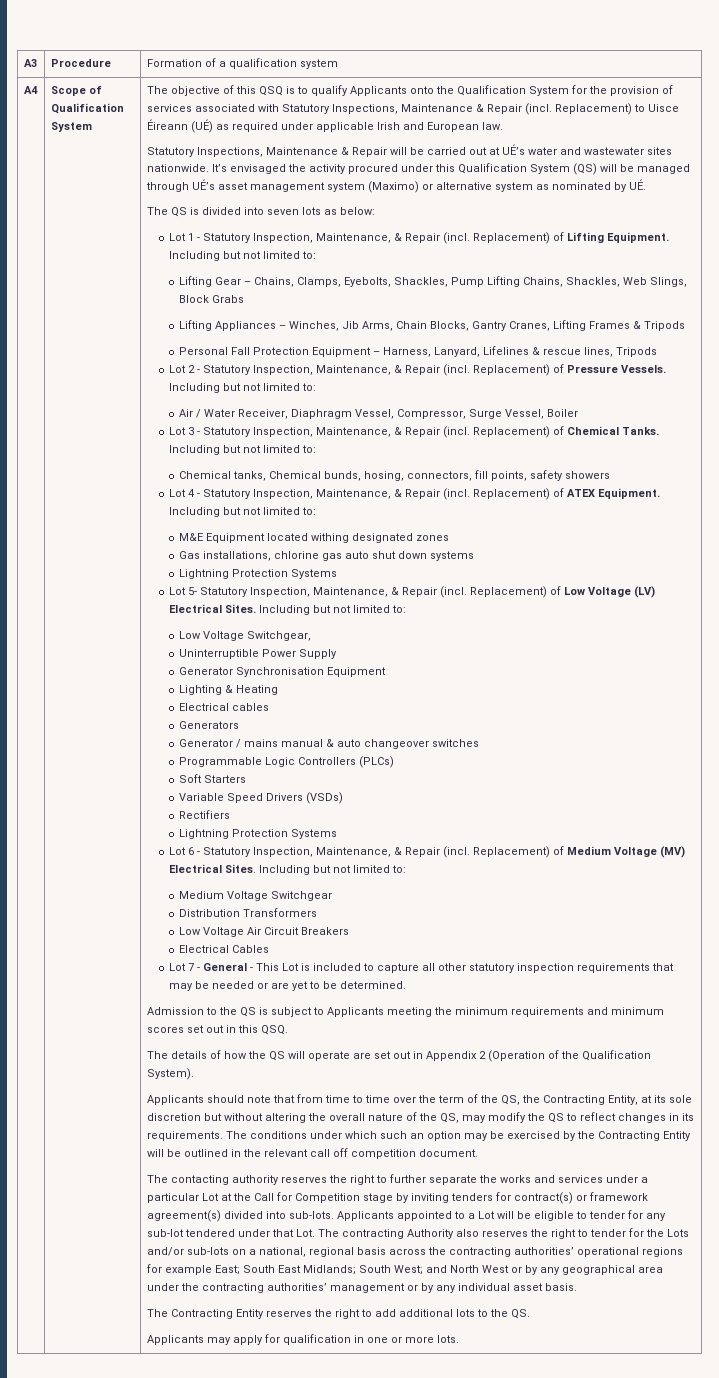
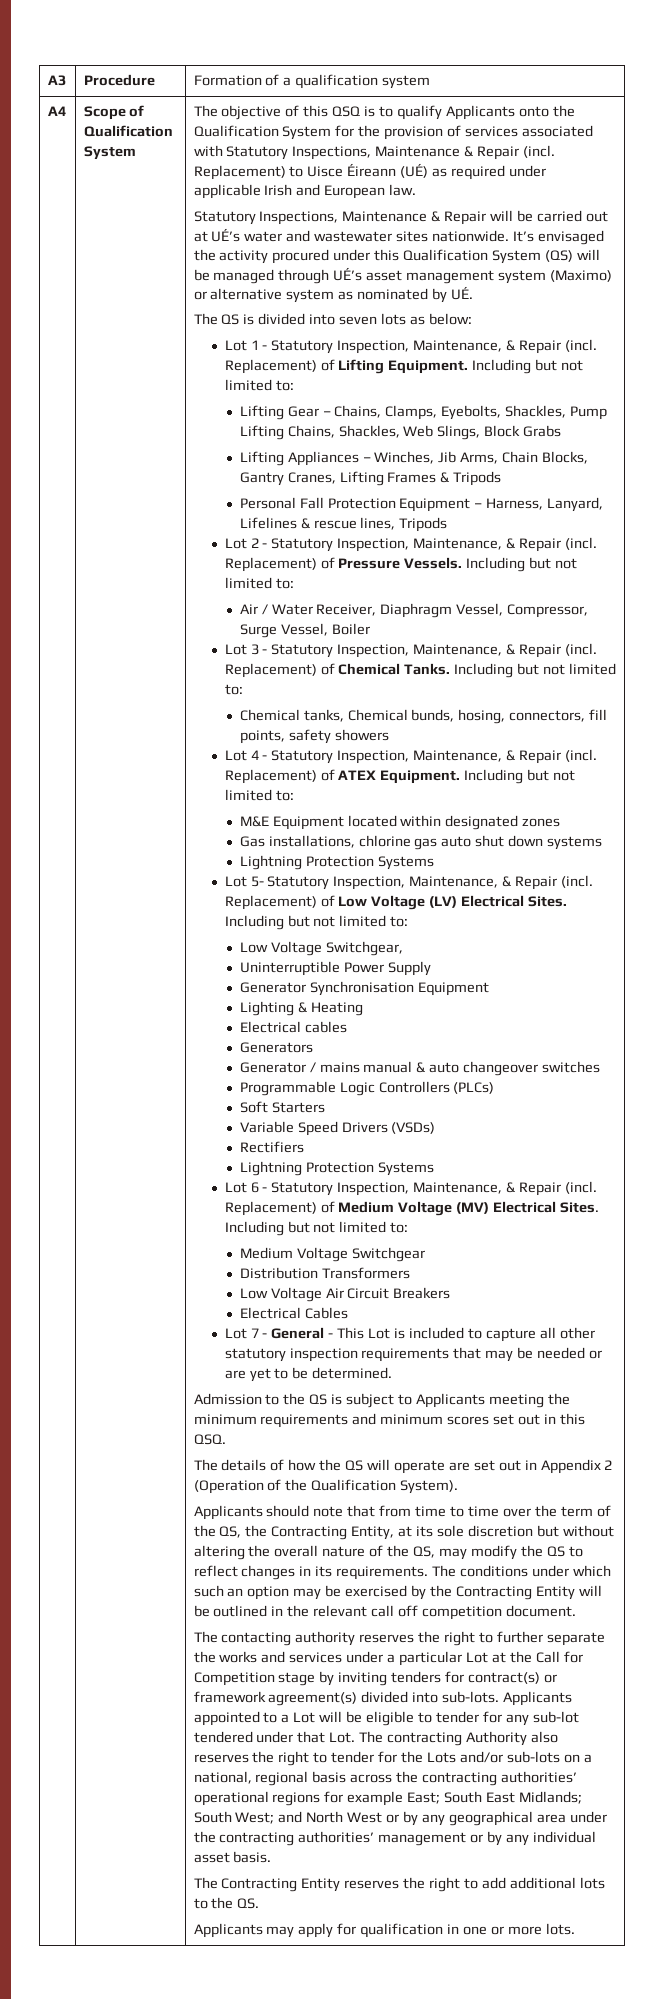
- M&E Equipment located withing designated zones
+ M&E Equipment located within designated zones

